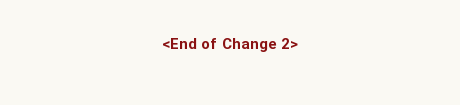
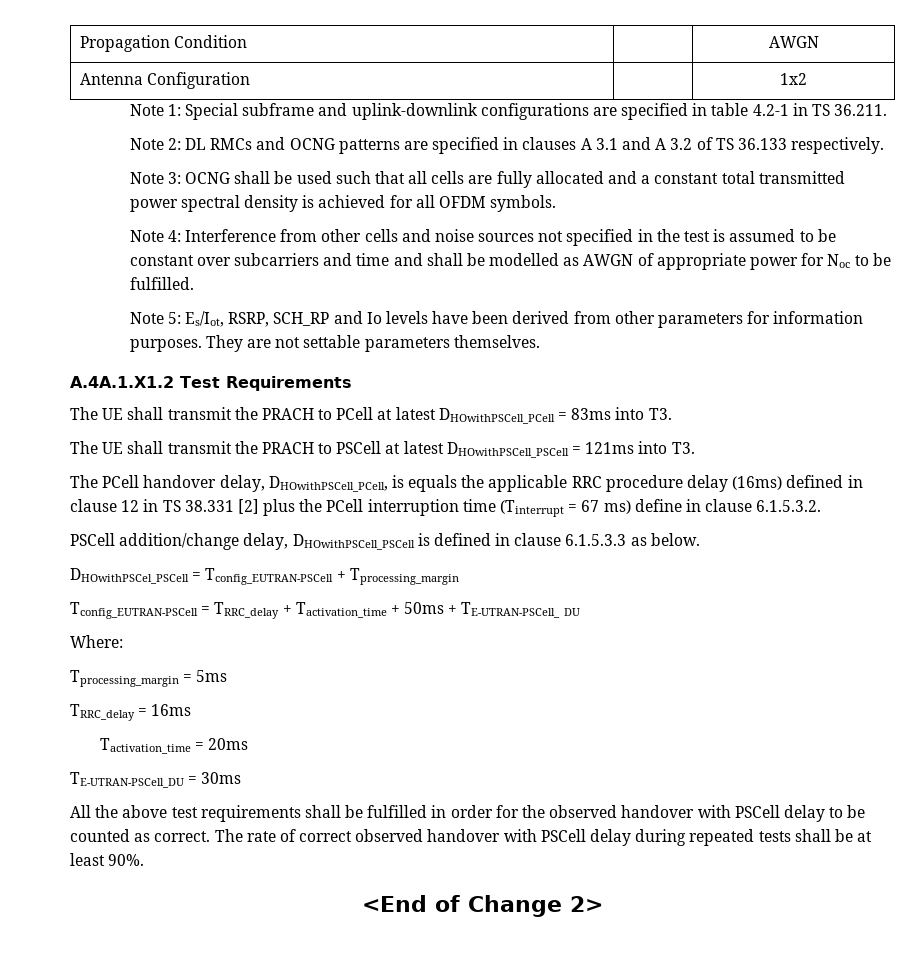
+ Propagation Condition | | AWGN
+ Antenna Configuration | | 1x2
+ Note 1: Special subframe and uplink-downlink configurations are specified in table 4.2-1 in TS 36.211.
+ Note 2: DL RMCs and OCNG patterns are specified in clauses A 3.1 and A 3.2 of TS 36.133 respectively.
+ Note 3: OCNG shall be used such that all cells are fully allocated and a constant total transmitted power spectral density is achieved for all OFDM symbols.
+ Note 4: Interference from other cells and noise sources not specified in the test is assumed to be constant over subcarriers and time and shall be modelled as AWGN of appropriate power for Noc to be fulfilled.
+ Note 5: Es/Iot, RSRP, SCH_RP and Io levels have been derived from other parameters for information purposes. They are not settable parameters themselves.
+ A.4A.1.X1.2 Test Requirements
+ The UE shall transmit the PRACH to PCell at latest DHOwithPSCell_PCell = 83ms into T3.
+ The UE shall transmit the PRACH to PSCell at latest DHOwithPSCell_PSCell = 121ms into T3.
+ The PCell handover delay, DHOwithPSCell_PCell, is equals the applicable RRC procedure delay (16ms) defined in clause 12 in TS 38.331 [2] plus the PCell interruption time (Tinterrupt = 67 ms) define in clause 6.1.5.3.2.
+ PSCell addition/change delay, DHOwithPSCell_PSCell is defined in clause 6.1.5.3.3 as below.
+ DHOwithPSCel_PSCell = Tconfig_EUTRAN-PSCell + Tprocessing_margin
+ Tconfig_EUTRAN-PSCell = TRRC_delay + Tactivation_time + 50ms + TE-UTRAN-PSCell_ DU
+ Where:
+ Tprocessing_margin = 5ms
+ TRRC_delay = 16ms
+ Tactivation_time = 20ms
+ TE-UTRAN-PSCell_DU = 30ms
+ All the above test requirements shall be fulfilled in order for the observed handover with PSCell delay to be counted as correct. The rate of correct observed handover with PSCell delay during repeated tests shall be at least 90%.

